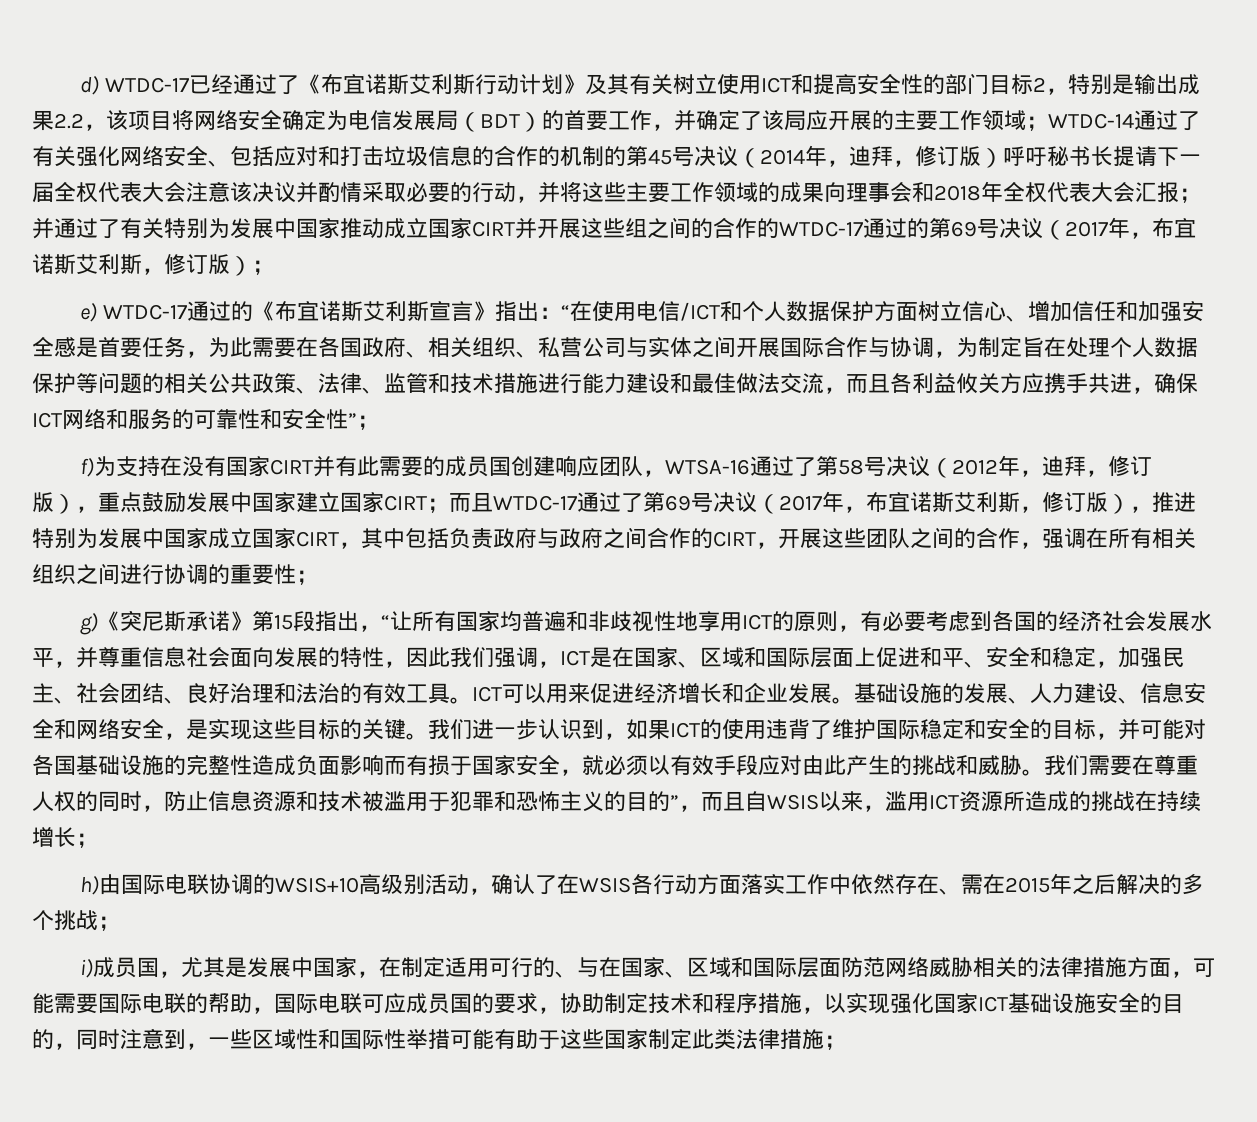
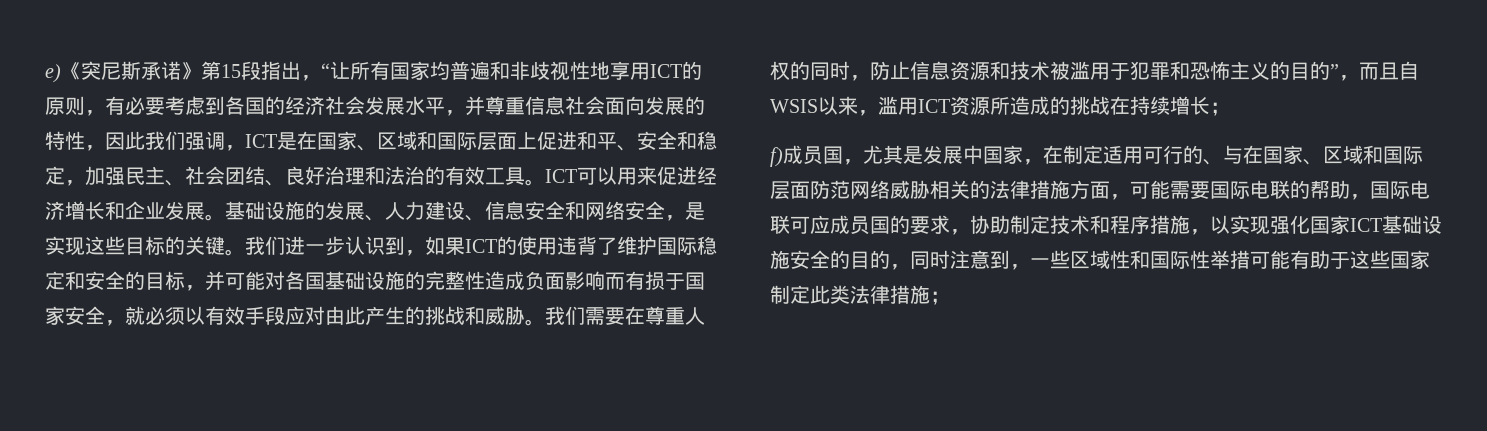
- d) WTDC-17已经通过了《布宜诺斯艾利斯行动计划》及其有关树立使用ICT和提高安全性的部门目标2，特别是输出成果2.2，该项目将网络安全确定为电信发展局（BDT）的首要工作，并确定了该局应开展的主要工作领域；WTDC-14通过了有关强化网络安全、包括应对和打击垃圾信息的合作的机制的第45号决议（2014年，迪拜，修订版）呼吁秘书长提请下一届全权代表大会注意该决议并酌情采取必要的行动，并将这些主要工作领域的成果向理事会和2018年全权代表大会汇报；并通过了有关特别为发展中国家推动成立国家CIRT并开展这些组之间的合作的WTDC-17通过的第69号决议（2017年，布宜诺斯艾利斯，修订版）；
- e) WTDC-17通过的《布宜诺斯艾利斯宣言》指出：“在使用电信/ICT和个人数据保护方面树立信心、增加信任和加强安全感是首要任务，为此需要在各国政府、相关组织、私营公司与实体之间开展国际合作与协调，为制定旨在处理个人数据保护等问题的相关公共政策、法律、监管和技术措施进行能力建设和最佳做法交流，而且各利益攸关方应携手共进，确保ICT网络和服务的可靠性和安全性”；
- f)为支持在没有国家CIRT并有此需要的成员国创建响应团队，WTSA-16通过了第58号决议（2012年，迪拜，修订版），重点鼓励发展中国家建立国家CIRT；而且WTDC-17通过了第69号决议（2017年，布宜诺斯艾利斯，修订版），推进特别为发展中国家成立国家CIRT，其中包括负责政府与政府之间合作的CIRT，开展这些团队之间的合作，强调在所有相关组织之间进行协调的重要性；
- g)《突尼斯承诺》第15段指出，“让所有国家均普遍和非歧视性地享用ICT的原则，有必要考虑到各国的经济社会发展水平，并尊重信息社会面向发展的特性，因此我们强调，ICT是在国家、区域和国际层面上促进和平、安全和稳定，加强民主、社会团结、良好治理和法治的有效工具。
+ e)《突尼斯承诺》第15段指出，“让所有国家均普遍和非歧视性地享用ICT的原则，有必要考虑到各国的经济社会发展水平，并尊重信息社会面向发展的特性，因此我们强调，ICT是在国家、区域和国际层面上促进和平、安全和稳定，加强民主、社会团结、良好治理和法治的有效工具。
- h)由国际电联协调的WSIS+10高级别活动，确认了在WSIS各行动方面落实工作中依然存在、需在2015年之后解决的多个挑战；
- i)成员国，尤其是发展中国家，在制定适用可行的、与在国家、区域和国际层面防范网络威胁相关的法律措施方面，可能需要国际电联的帮助，国际电联可应成员国的要求，协助制定技术和程序措施，以实现强化国家ICT基础设施安全的目的，同时注意到，一些区域性和国际性举措可能有助于这些国家制定此类法律措施；
+ f)成员国，尤其是发展中国家，在制定适用可行的、与在国家、区域和国际层面防范网络威胁相关的法律措施方面，可能需要国际电联的帮助，国际电联可应成员国的要求，协助制定技术和程序措施，以实现强化国家ICT基础设施安全的目的，同时注意到，一些区域性和国际性举措可能有助于这些国家制定此类法律措施；

